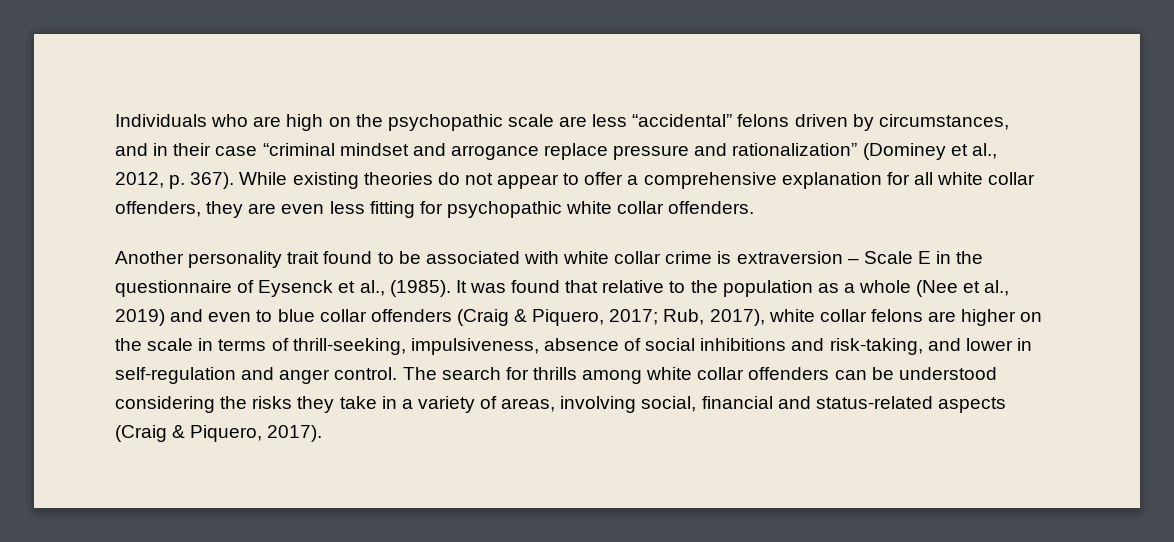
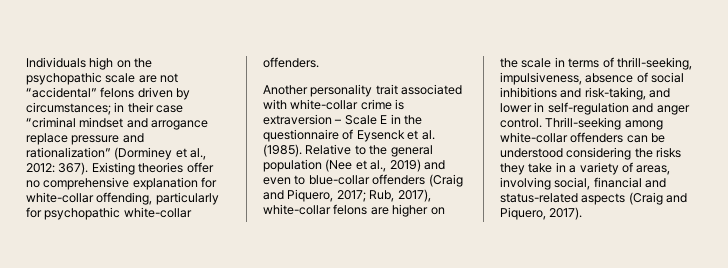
- Individuals who are high on the psychopathic scale are less “accidental” felons driven by circumstances, and in their case “criminal mindset and arrogance replace pressure and rationalization” (Dominey et al., 2012, p. 367). While existing theories do not appear to offer a comprehensive explanation for all white collar offenders, they are even less fitting for psychopathic white collar offenders.
- Another personality trait found to be associated with white collar crime is extraversion – Scale E in the questionnaire of Eysenck et al., (1985). It was found that relative to the population as a whole (Nee et al., 2019) and even to blue collar offenders (Craig & Piquero, 2017;
+ Individuals high on the psychopathic scale are not “accidental” felons driven by circumstances; in their case “criminal mindset and arrogance replace pressure and rationalization” (Dorminey et al., 2012: 367). Existing theories offer no comprehensive explanation for white-collar offending, particularly for psychopathic white-collar offenders.
+ Another personality trait associated with white-collar crime is extraversion – Scale E in the questionnaire of Eysenck et al. (1985). Relative to the general population (Nee et al., 2019) and even to blue-collar offenders (Craig and Piquero, 2017;
- Rub, 2017), white collar felons are higher on the scale in terms of thrill-seeking, impulsiveness, absence of social inhibitions and risk-taking, and lower in self-regulation and anger control.
+ Rub, 2017), white-collar felons are higher on the scale in terms of thrill-seeking, impulsiveness, absence of social inhibitions and risk-taking, and lower in self-regulation and anger control.
- The search for thrills among white collar offenders can be understood considering the risks they take in a variety of areas, involving social, financial and status-related aspects (Craig & Piquero, 2017).
+ Thrill-seeking among white-collar offenders can be understood considering the risks they take in a variety of areas, involving social, financial and status-related aspects (Craig and Piquero, 2017).

